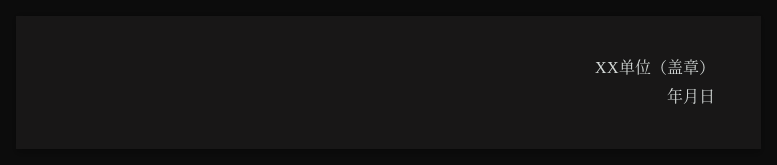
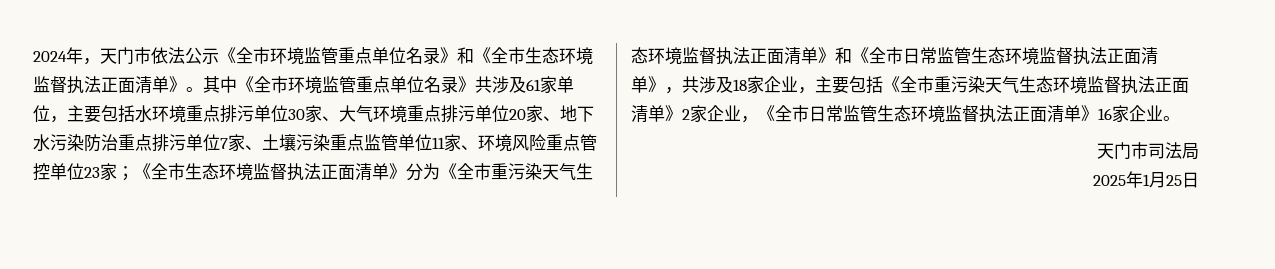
- XX单位（盖章）
- 年月日
+ 2024年，天门市依法公示《全市环境监管重点单位名录》和《全市生态环境监督执法正面清单》。其中《全市环境监管重点单位名录》共涉及61家单位，主要包括水环境重点排污单位30家、大气环境重点排污单位20家、地下水污染防治重点排污单位7家、土壤污染重点监管单位11家、环境风险重点管控单位23家；《全市生态环境监督执法正面清单》分为《全市重污染天气生态环境监督执法正面清单》和《全市日常监管生态环境监督执法正面清单》，共涉及18家企业，主要包括《全市重污染天气生态环境监督执法正面清单》2家企业，《全市日常监管生态环境监督执法正面清单》16家企业。
+ 天门市司法局
+ 2025年1月25日

